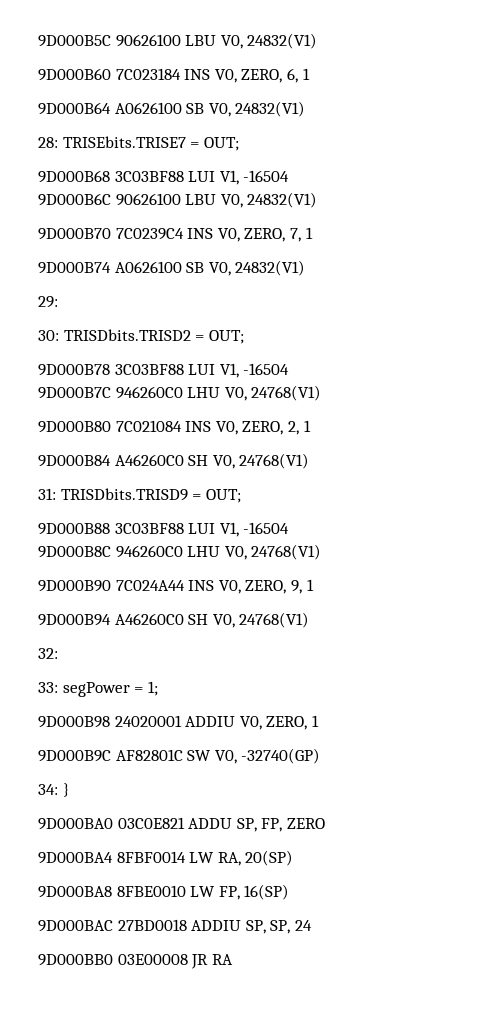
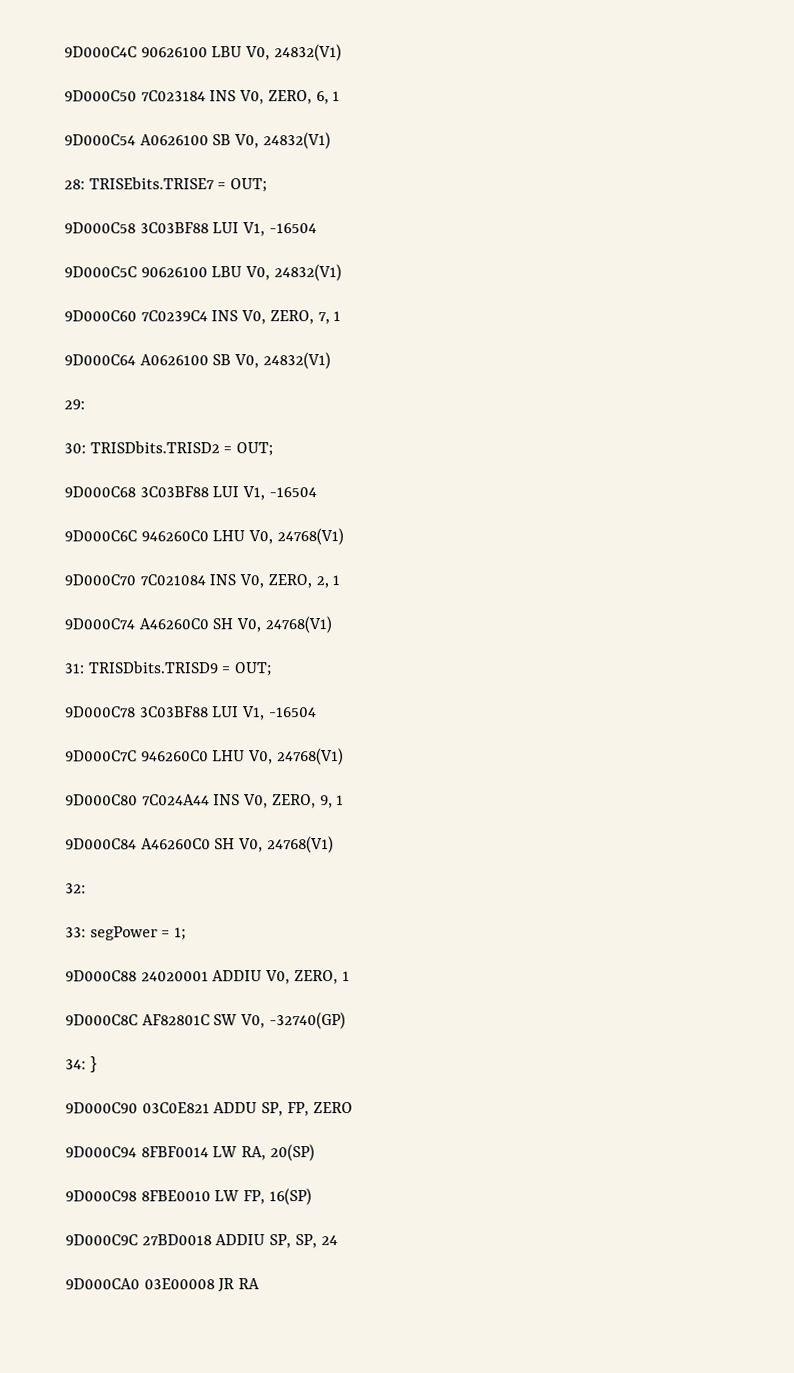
- 9D000B5C 90626100 LBU V0, 24832(V1)
- 9D000B60 7C023184 INS V0, ZERO, 6, 1
+ 9D000C4C 90626100 LBU V0, 24832(V1)
+ 9D000C50 7C023184 INS V0, ZERO, 6, 1
- 9D000B64 A0626100 SB V0, 24832(V1)
+ 9D000C54 A0626100 SB V0, 24832(V1)
- 9D000B68 3C03BF88 LUI V1, -16504
- 9D000B6C 90626100 LBU V0, 24832(V1)
- 9D000B70 7C0239C4 INS V0, ZERO, 7, 1
+ 9D000C58 3C03BF88 LUI V1, -16504
+ 9D000C5C 90626100 LBU V0, 24832(V1)
+ 9D000C60 7C0239C4 INS V0, ZERO, 7, 1
- 9D000B74 A0626100 SB V0, 24832(V1)
+ 9D000C64 A0626100 SB V0, 24832(V1)
- 9D000B78 3C03BF88 LUI V1, -16504
- 9D000B7C 946260C0 LHU V0, 24768(V1)
- 9D000B80 7C021084 INS V0, ZERO, 2, 1
+ 9D000C68 3C03BF88 LUI V1, -16504
+ 9D000C6C 946260C0 LHU V0, 24768(V1)
+ 9D000C70 7C021084 INS V0, ZERO, 2, 1
- 9D000B84 A46260C0 SH V0, 24768(V1)
+ 9D000C74 A46260C0 SH V0, 24768(V1)
- 9D000B88 3C03BF88 LUI V1, -16504
- 9D000B8C 946260C0 LHU V0, 24768(V1)
- 9D000B90 7C024A44 INS V0, ZERO, 9, 1
+ 9D000C78 3C03BF88 LUI V1, -16504
+ 9D000C7C 946260C0 LHU V0, 24768(V1)
+ 9D000C80 7C024A44 INS V0, ZERO, 9, 1
- 9D000B94 A46260C0 SH V0, 24768(V1)
+ 9D000C84 A46260C0 SH V0, 24768(V1)
- 9D000B98 24020001 ADDIU V0, ZERO, 1
+ 9D000C88 24020001 ADDIU V0, ZERO, 1
- 9D000B9C AF82801C SW V0, -32740(GP)
+ 9D000C8C AF82801C SW V0, -32740(GP)
- 9D000BA0 03C0E821 ADDU SP, FP, ZERO
+ 9D000C90 03C0E821 ADDU SP, FP, ZERO
- 9D000BA4 8FBF0014 LW RA, 20(SP)
+ 9D000C94 8FBF0014 LW RA, 20(SP)
- 9D000BA8 8FBE0010 LW FP, 16(SP)
+ 9D000C98 8FBE0010 LW FP, 16(SP)
- 9D000BAC 27BD0018 ADDIU SP, SP, 24
+ 9D000C9C 27BD0018 ADDIU SP, SP, 24
- 9D000BB0 03E00008 JR RA
+ 9D000CA0 03E00008 JR RA

